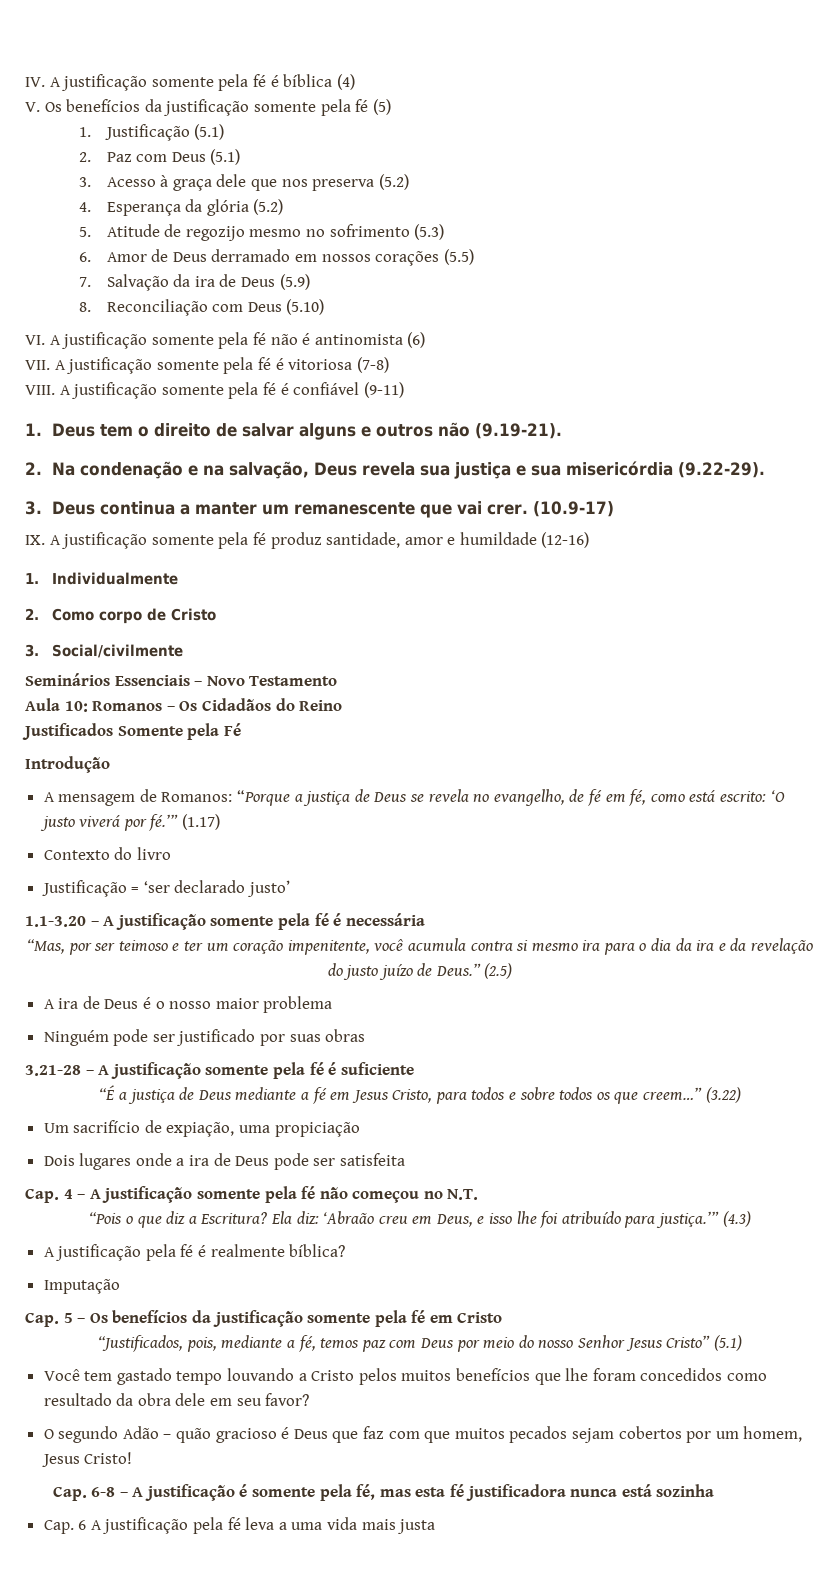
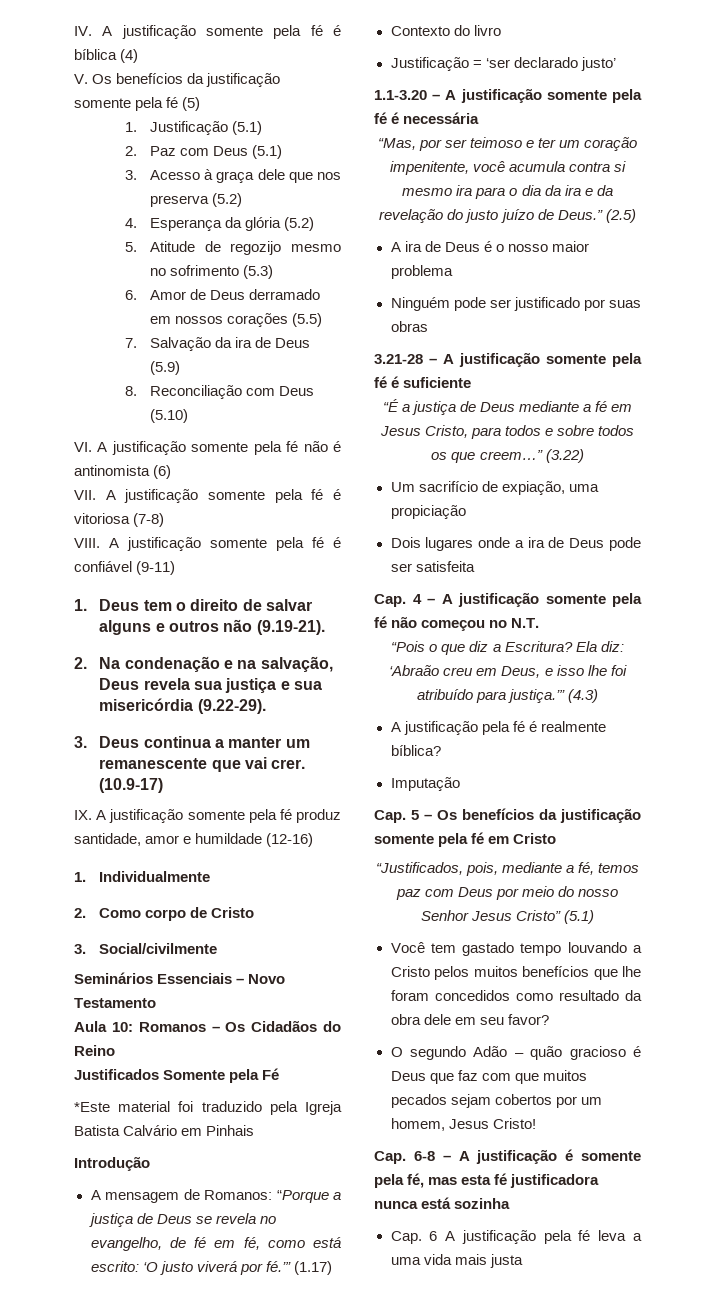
+ *Este material foi traduzido pela Igreja Batista Calvário em Pinhais

